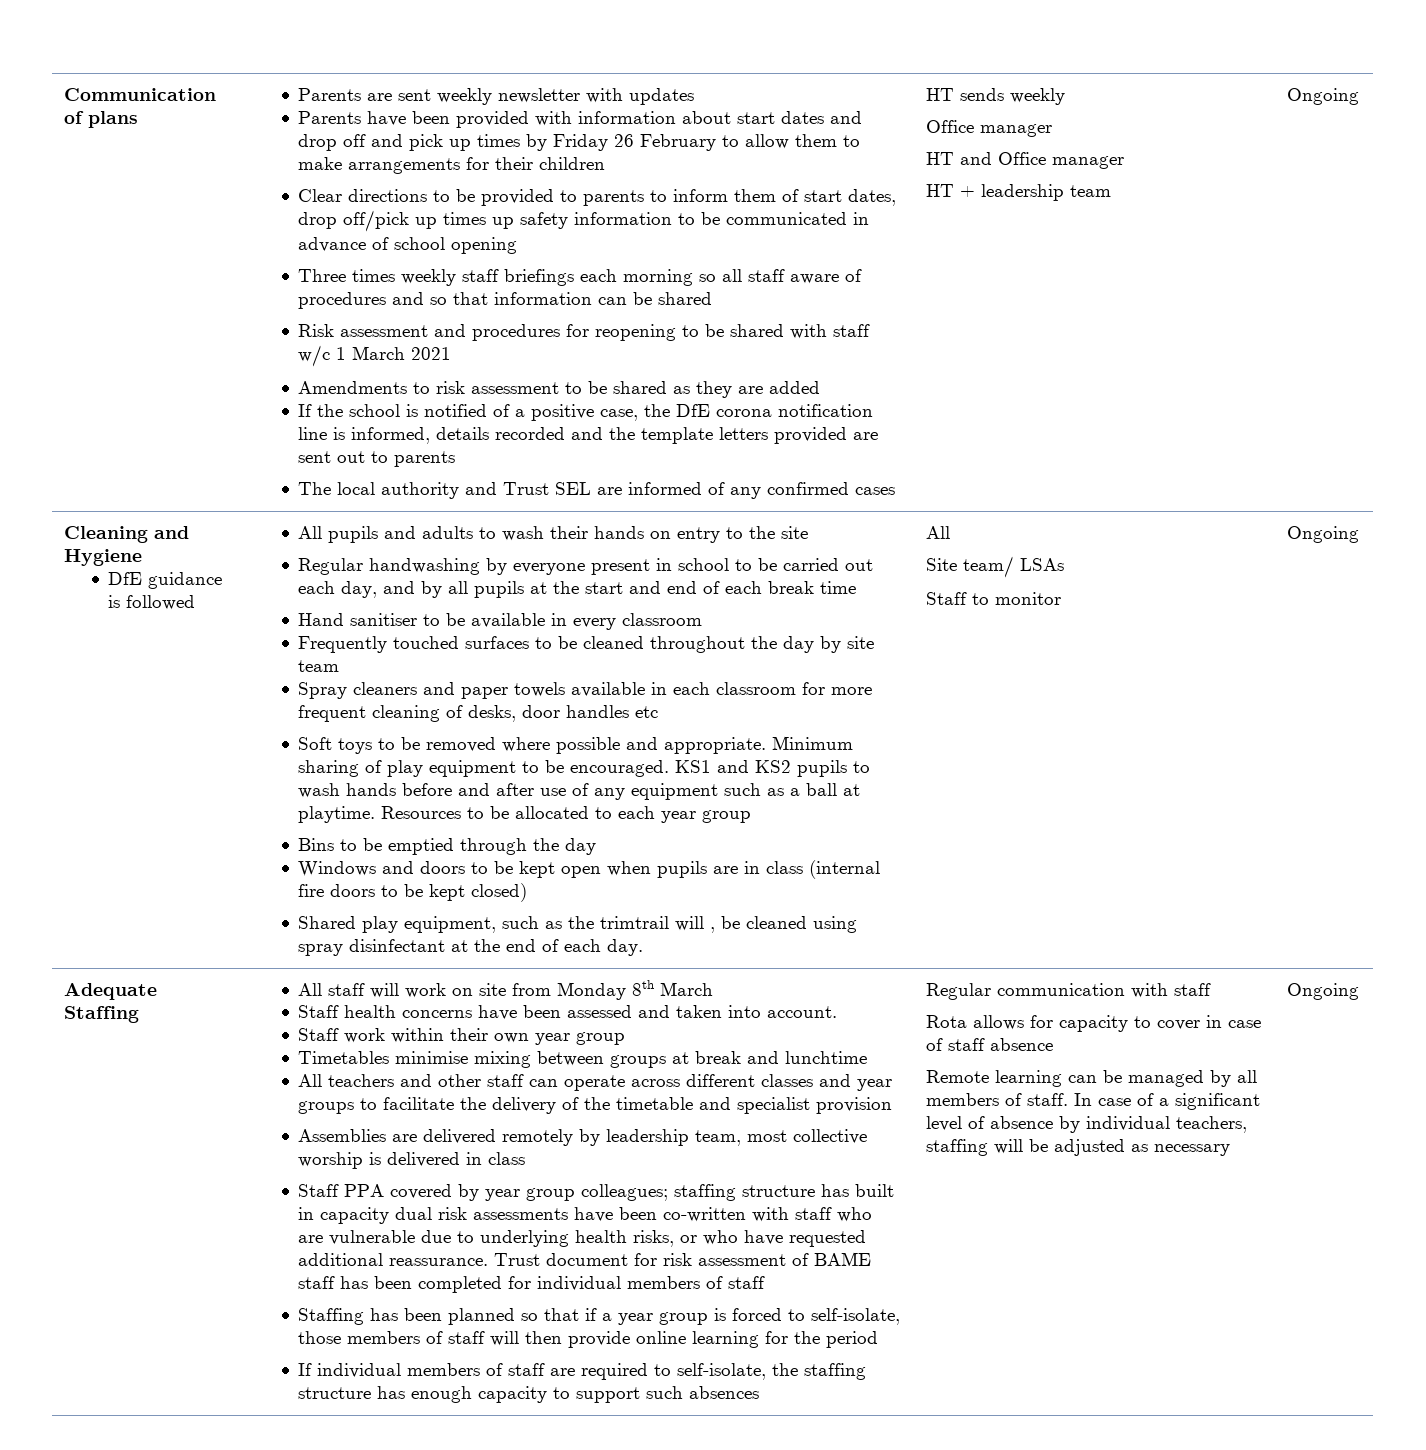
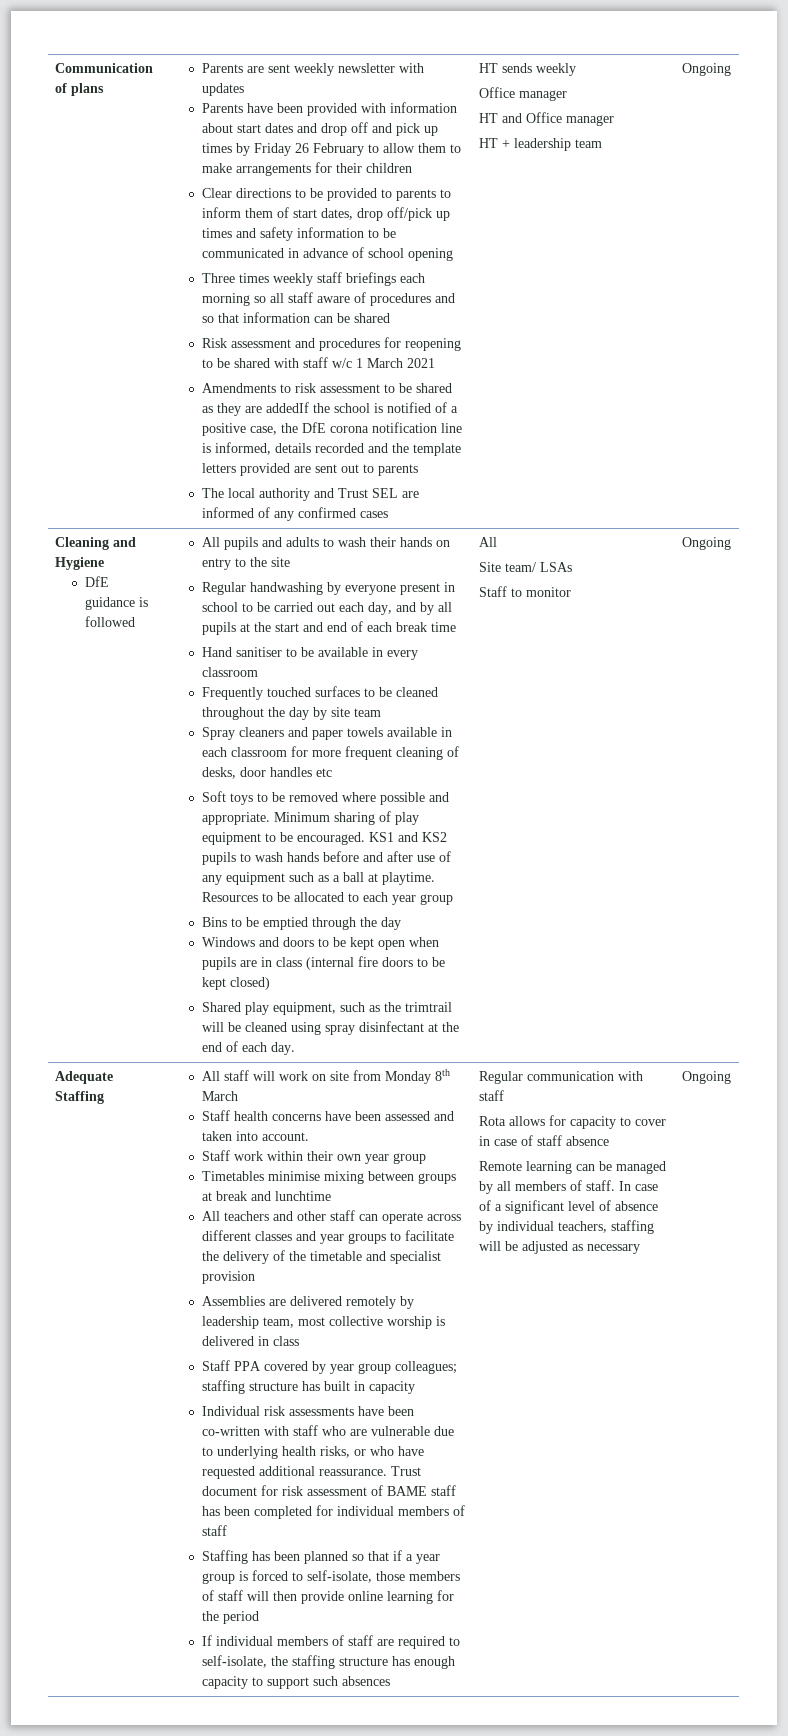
- Clear directions to be provided to parents to inform them of start dates, drop off/pick up times up safety information to be communicated in advance of school opening
+ Clear directions to be provided to parents to inform them of start dates, drop off/pick up times and safety information to be communicated in advance of school opening
- Amendments to risk assessment to be shared as they are added
- If the school is notified of a positive case, the DfE corona notification line is informed, details recorded and the template letters provided are sent out to parents
+ Amendments to risk assessment to be shared as they are addedIf the school is notified of a positive case, the DfE corona notification line is informed, details recorded and the template letters provided are sent out to parents
- Shared play equipment, such as the trimtrail will , be cleaned using spray disinfectant at the end of each day.
+ Shared play equipment, such as the trimtrail will be cleaned using spray disinfectant at the end of each day.
- Staff PPA covered by year group colleagues; staffing structure has built in capacity dual risk assessments have been co-written with staff who are vulnerable due to underlying health risks, or who have requested additional reassurance.
+ Staff PPA covered by year group colleagues; staffing structure has built in capacity
+ Individual risk assessments have been co-written with staff who are vulnerable due to underlying health risks, or who have requested additional reassurance.

